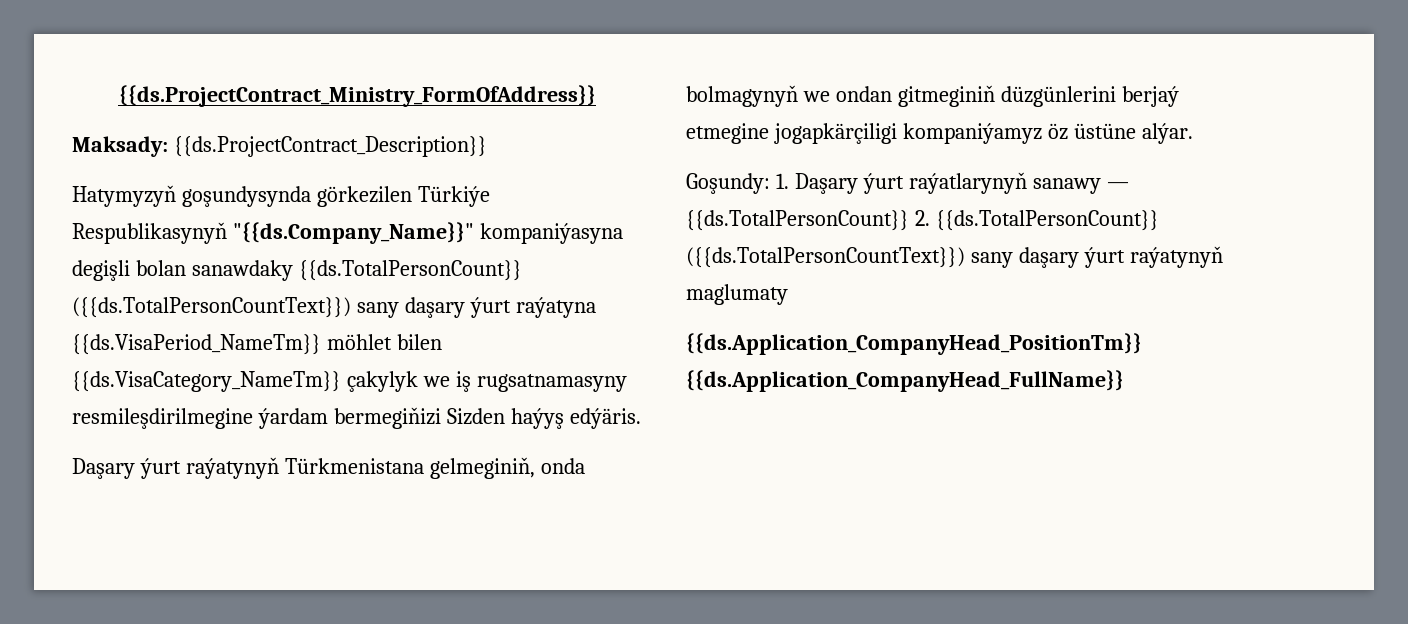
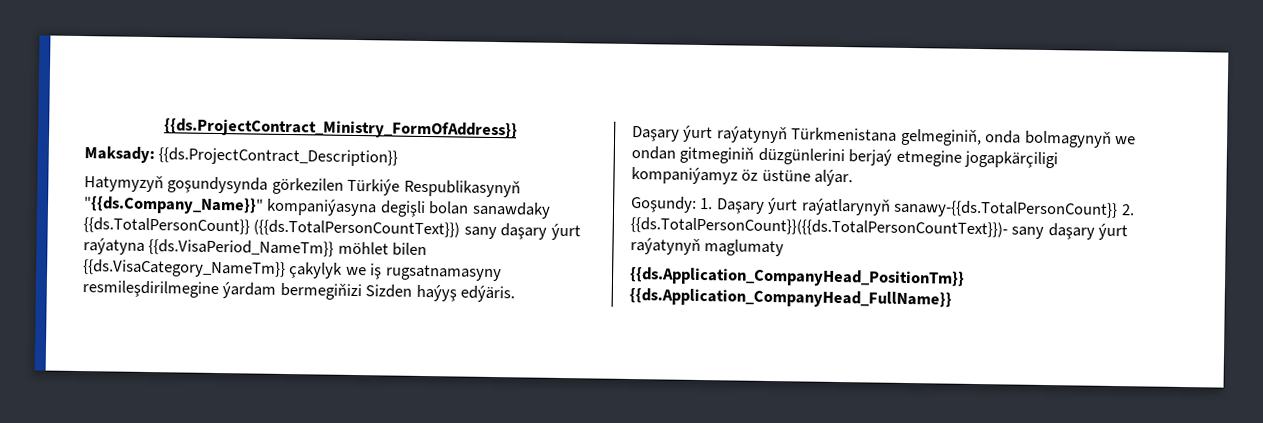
- Goşundy: 1. Daşary ýurt raýatlarynyň sanawy — {{ds.TotalPersonCount}} 2. {{ds.TotalPersonCount}} ({{ds.TotalPersonCountText}}) sany daşary ýurt raýatynyň maglumaty
+ Goşundy: 1. Daşary ýurt raýatlarynyň sanawy-{{ds.TotalPersonCount}} 2. {{ds.TotalPersonCount}}({{ds.TotalPersonCountText}})- sany daşary ýurt raýatynyň maglumaty

